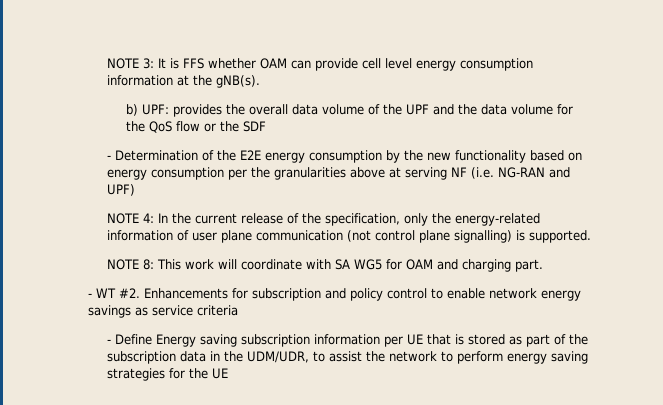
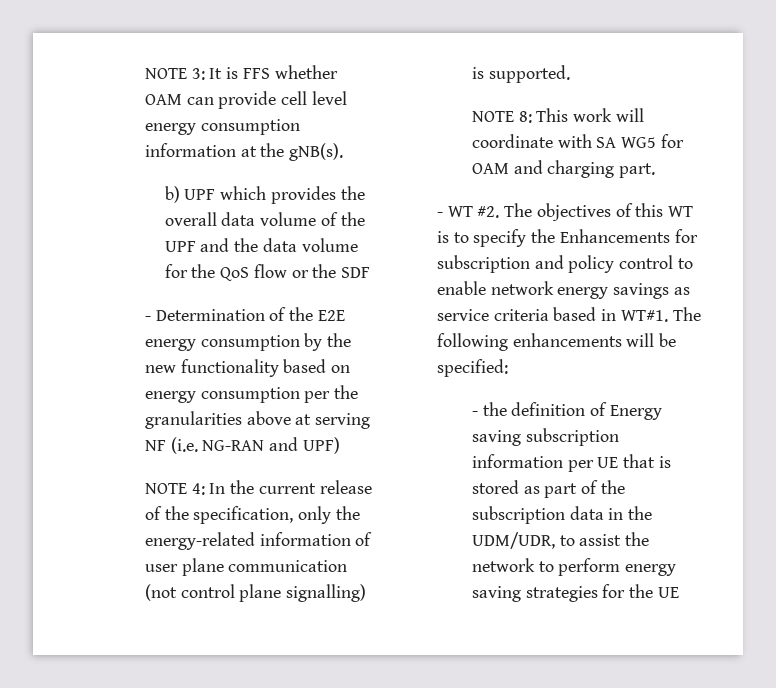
- b) UPF: provides the overall data volume of the UPF and the data volume for the QoS flow or the SDF
+ b) UPF which provides the overall data volume of the UPF and the data volume for the QoS flow or the SDF
- Enhancements for subscription and policy control to enable network energy savings as service criteria
- - Define Energy saving subscription information per UE that is stored as part of the subscription data in the UDM/UDR, to assist the network to perform energy saving strategies for the UE
+ The objectives of this WT is to specify the Enhancements for subscription and policy control to enable network energy savings as service criteria based in WT#1. The following enhancements will be specified:
+ - the definition of Energy saving subscription information per UE that is stored as part of the subscription data in the UDM/UDR, to assist the network to perform energy saving strategies for the UE

